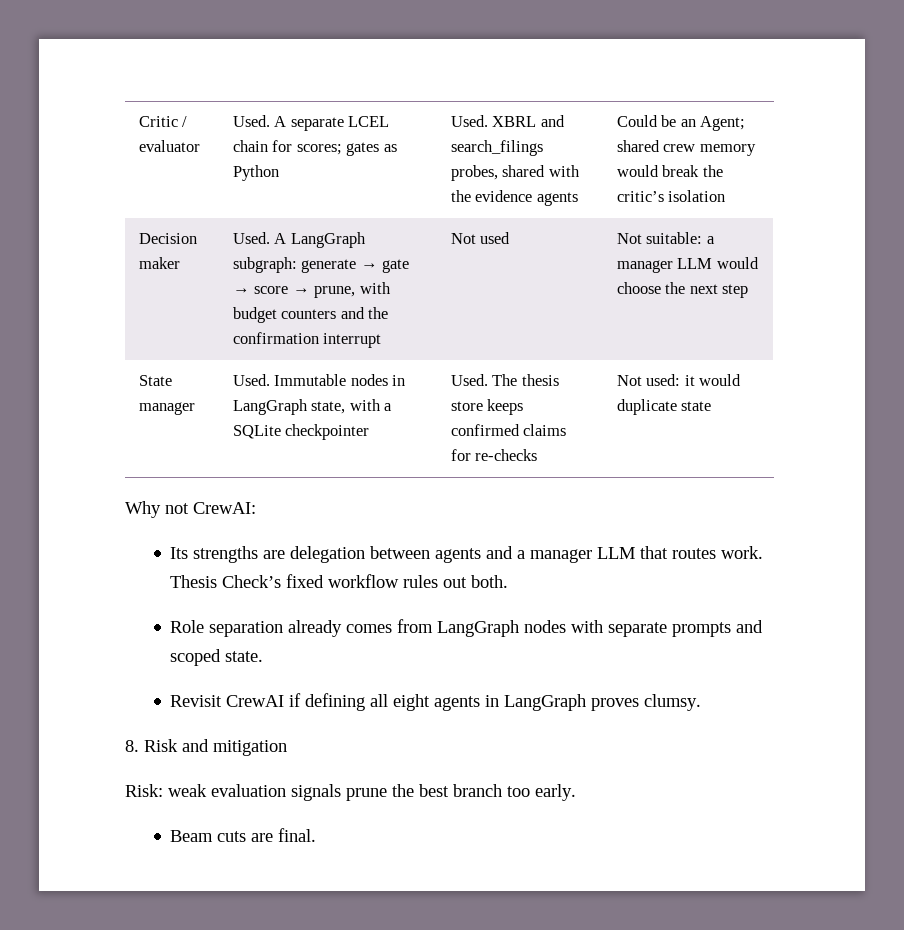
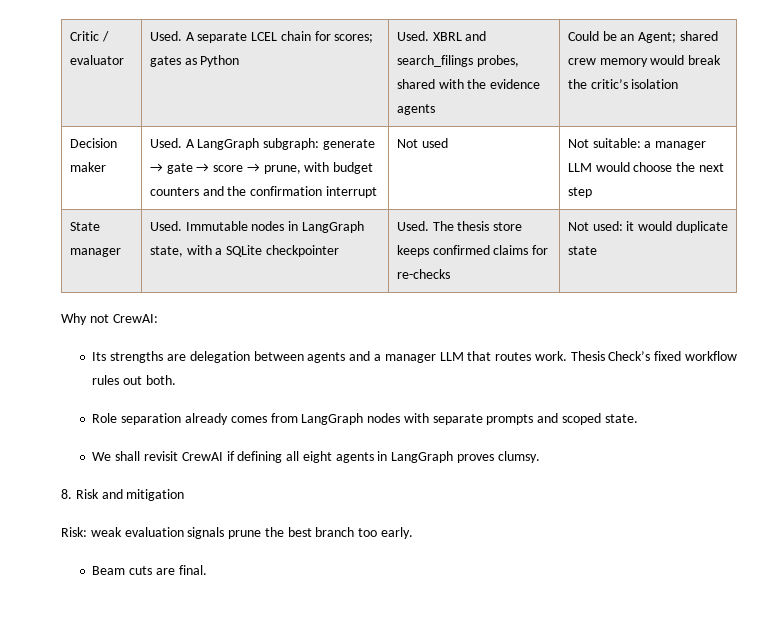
- Revisit CrewAI if defining all eight agents in LangGraph proves clumsy.
+ We shall revisit CrewAI if defining all eight agents in LangGraph proves clumsy.

